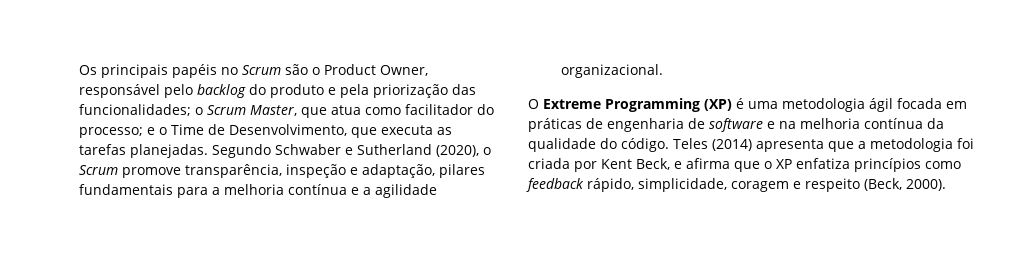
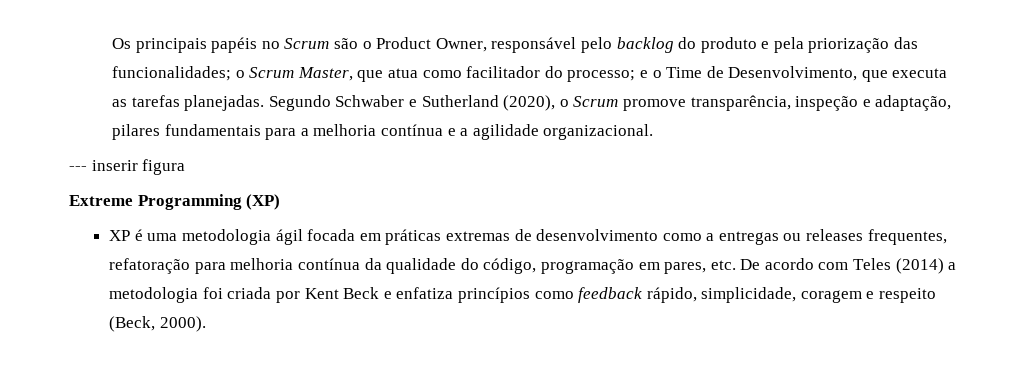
- O Extreme Programming (XP) é uma metodologia ágil focada em práticas de engenharia de software e na melhoria contínua da qualidade do código. Teles (2014) apresenta que a metodologia foi criada por Kent Beck, e afirma que o XP enfatiza princípios como feedback rápido, simplicidade, coragem e respeito (Beck, 2000).
+ --- inserir figura
+ Extreme Programming (XP)
+ XP é uma metodologia ágil focada em práticas extremas de desenvolvimento como a entregas ou releases frequentes, refatoração para melhoria contínua da qualidade do código, programação em pares, etc. De acordo com Teles (2014) a metodologia foi criada por Kent Beck e enfatiza princípios como feedback rápido, simplicidade, coragem e respeito (Beck, 2000).

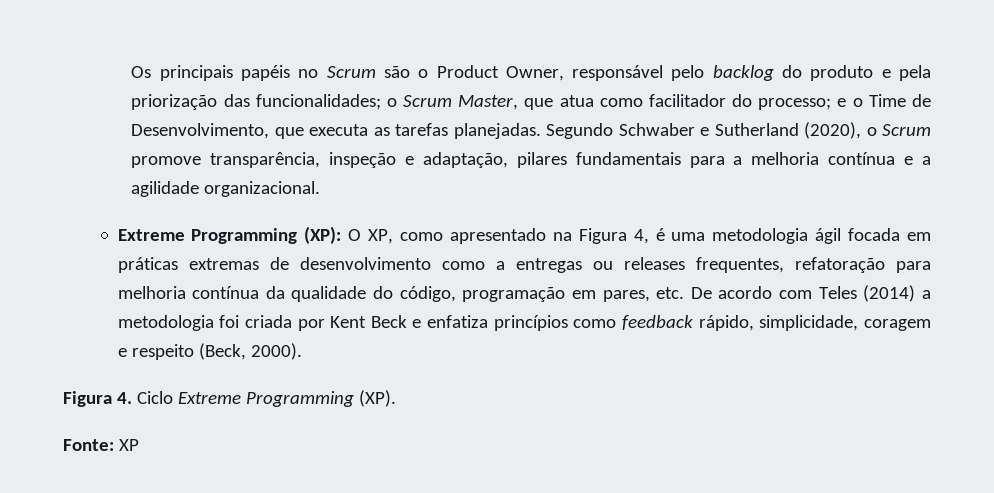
- --- inserir figura
- Extreme Programming (XP)
- XP é uma metodologia ágil focada em práticas extremas de desenvolvimento como a entregas ou releases frequentes, refatoração para melhoria contínua da qualidade do código, programação em pares, etc. De acordo com Teles (2014) a metodologia foi criada por Kent Beck e enfatiza princípios como feedback rápido, simplicidade, coragem e respeito (Beck, 2000).
+ Extreme Programming (XP): O XP, como apresentado na Figura 4, é uma metodologia ágil focada em práticas extremas de desenvolvimento como a entregas ou releases frequentes, refatoração para melhoria contínua da qualidade do código, programação em pares, etc. De acordo com Teles (2014) a metodologia foi criada por Kent Beck e enfatiza princípios como feedback rápido, simplicidade, coragem e respeito (Beck, 2000).
+ Figura 4. Ciclo Extreme Programming (XP).
+ Fonte: XP

